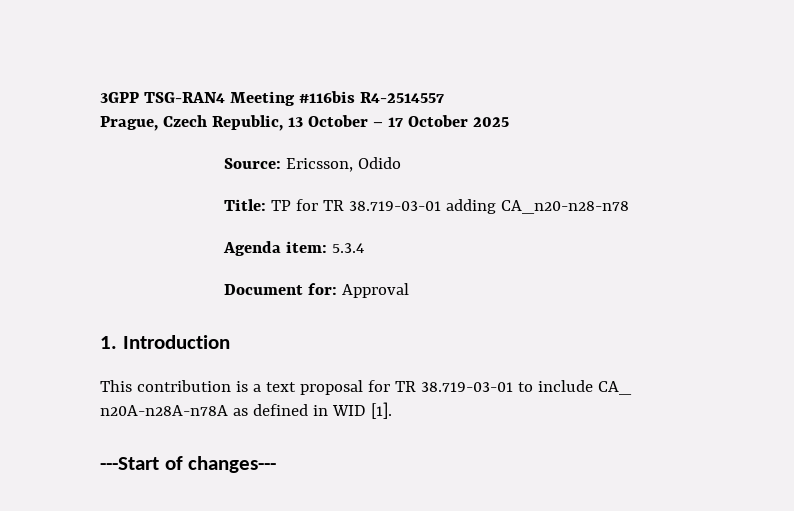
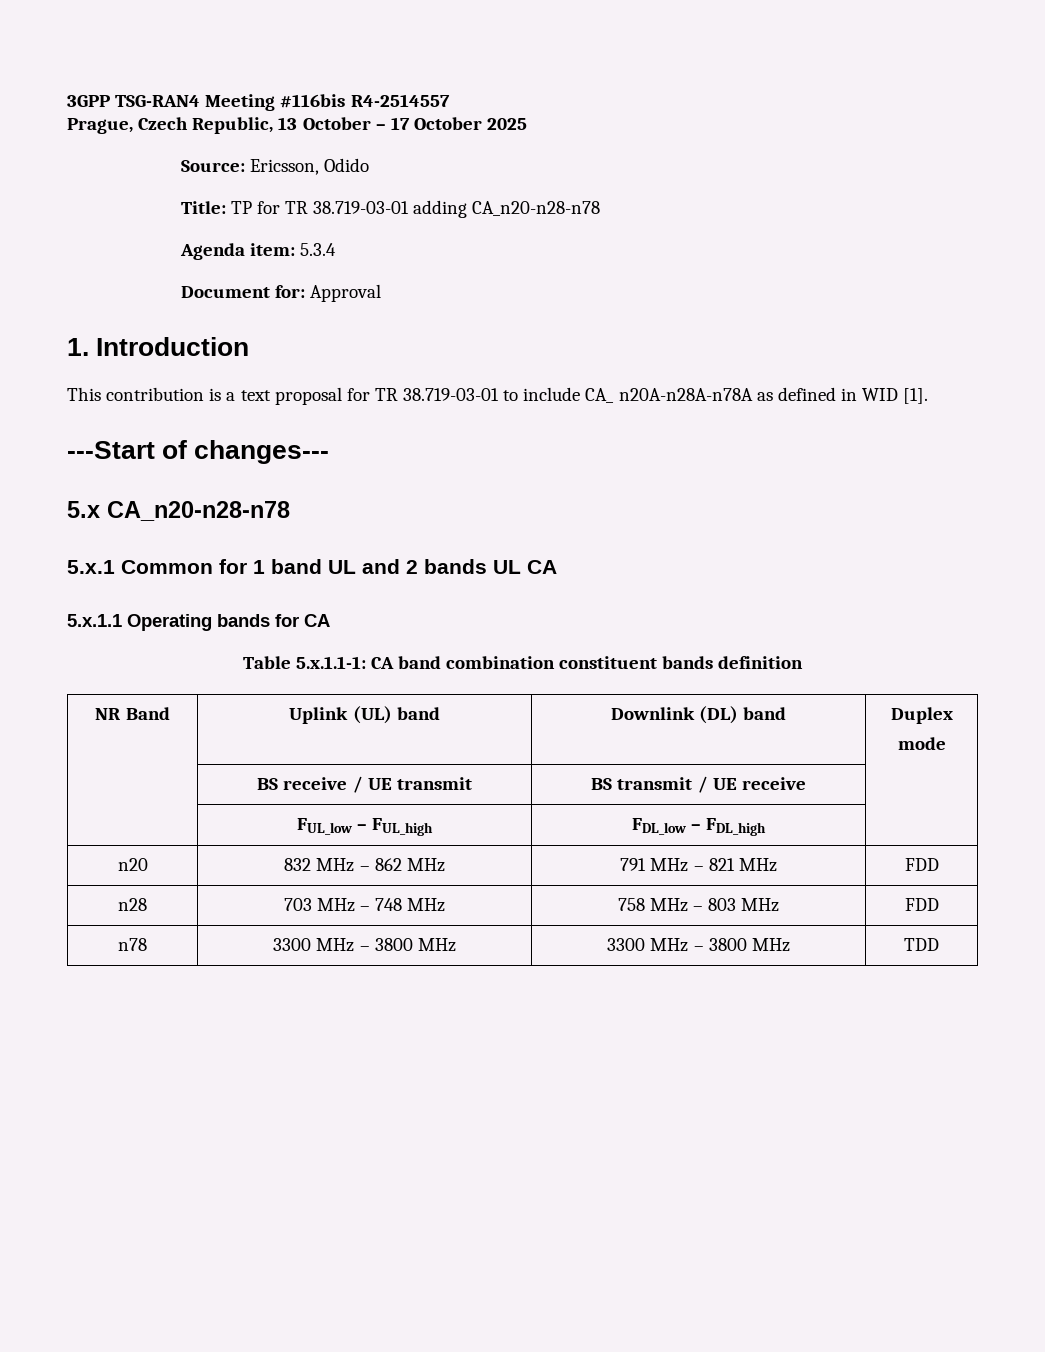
+ 5.x CA_n20-n28-n78
+ 5.x.1 Common for 1 band UL and 2 bands UL CA
+ 5.x.1.1 Operating bands for CA
+ Table 5.x.1.1-1: CA band combination constituent bands definition
+ NR Band | Uplink (UL) band | Downlink (DL) band | Duplex
+ mode
+ | BS receive / UE transmit | BS transmit / UE receive |
+ | FUL_low – FUL_high | FDL_low – FDL_high |
+ n20 | 832 MHz – 862 MHz | 791 MHz – 821 MHz | FDD
+ n28 | 703 MHz – 748 MHz | 758 MHz – 803 MHz | FDD
+ n78 | 3300 MHz – 3800 MHz | 3300 MHz – 3800 MHz | TDD

